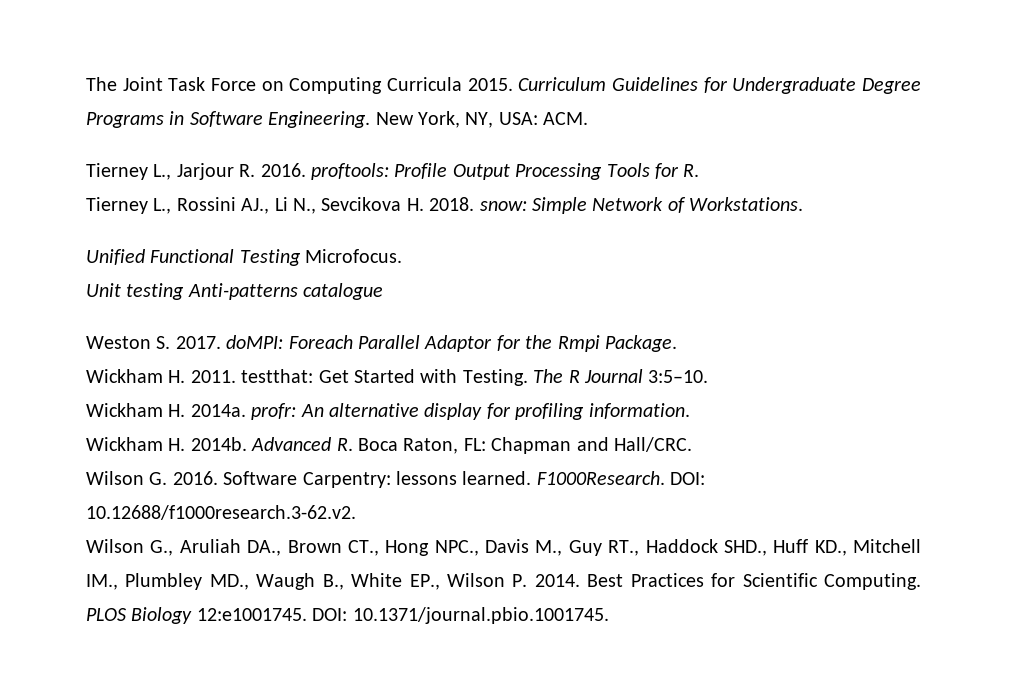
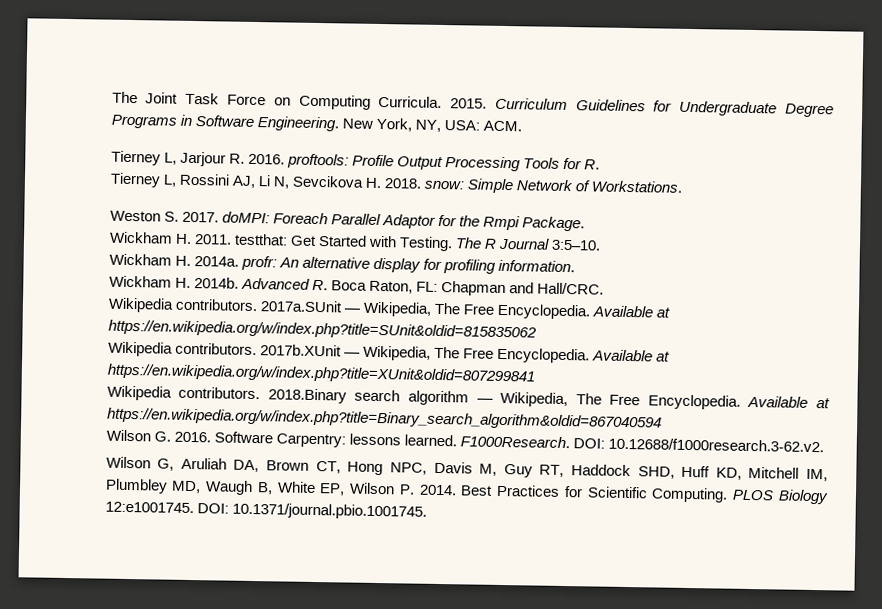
- The Joint Task Force on Computing Curricula 2015.
+ The Joint Task Force on Computing Curricula. 2015.
- Tierney L., Jarjour R. 2016. proftools: Profile Output Processing Tools for R.
+ Tierney L, Jarjour R. 2016. proftools: Profile Output Processing Tools for R.
- Tierney L., Rossini AJ., Li N., Sevcikova H. 2018. snow: Simple Network of Workstations.
+ Tierney L, Rossini AJ, Li N, Sevcikova H. 2018. snow: Simple Network of Workstations.
- Unified Functional Testing Microfocus.
- Unit testing Anti-patterns catalogue
+ Wikipedia contributors. 2017a.SUnit — Wikipedia, The Free Encyclopedia. Available at https://en.wikipedia.org/w/index.php?title=SUnit&oldid=815835062
+ Wikipedia contributors. 2017b.XUnit — Wikipedia, The Free Encyclopedia. Available at https://en.wikipedia.org/w/index.php?title=XUnit&oldid=807299841
+ Wikipedia contributors. 2018.Binary search algorithm — Wikipedia, The Free Encyclopedia. Available at https://en.wikipedia.org/w/index.php?title=Binary_search_algorithm&oldid=867040594
- Wilson G., Aruliah DA., Brown CT., Hong NPC., Davis M., Guy RT., Haddock SHD., Huff KD., Mitchell IM., Plumbley MD., Waugh B., White EP., Wilson P. 2014.
+ Wilson G, Aruliah DA, Brown CT, Hong NPC, Davis M, Guy RT, Haddock SHD, Huff KD, Mitchell IM, Plumbley MD, Waugh B, White EP, Wilson P. 2014.

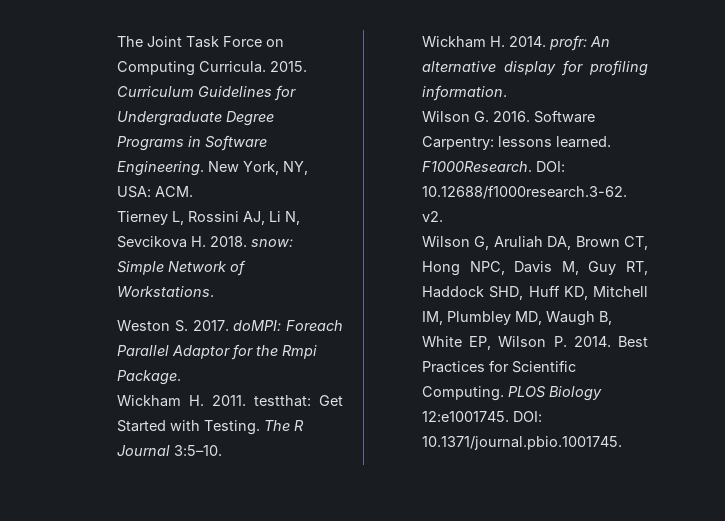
- Tierney L, Jarjour R. 2016. proftools: Profile Output Processing Tools for R.
- Wickham H. 2014a. profr: An alternative display for profiling information.
+ Wickham H. 2014. profr: An alternative display for profiling information.
- Wickham H. 2014b. Advanced R. Boca Raton, FL: Chapman and Hall/CRC.
- Wikipedia contributors. 2017a.SUnit — Wikipedia, The Free Encyclopedia. Available at https://en.wikipedia.org/w/index.php?title=SUnit&oldid=815835062
- Wikipedia contributors. 2017b.XUnit — Wikipedia, The Free Encyclopedia. Available at https://en.wikipedia.org/w/index.php?title=XUnit&oldid=807299841
- Wikipedia contributors. 2018.Binary search algorithm — Wikipedia, The Free Encyclopedia. Available at https://en.wikipedia.org/w/index.php?title=Binary_search_algorithm&oldid=867040594

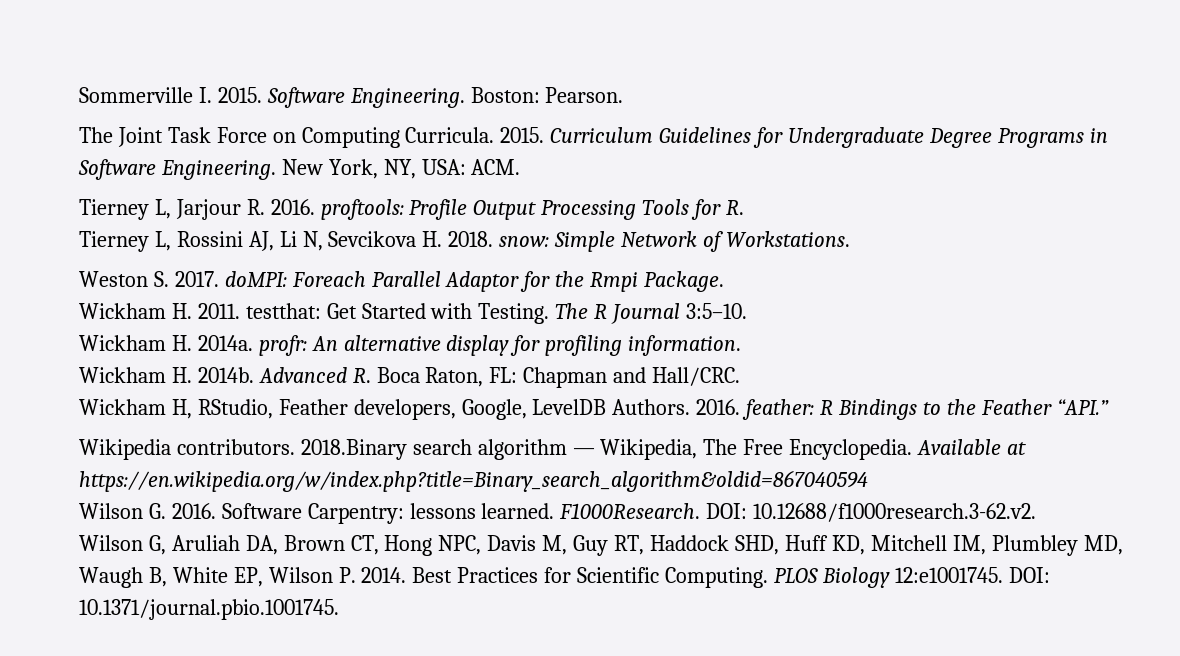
+ Sommerville I. 2015. Software Engineering. Boston: Pearson.
+ Tierney L, Jarjour R. 2016. proftools: Profile Output Processing Tools for R.
- Wickham H. 2014. profr: An alternative display for profiling information.
+ Wickham H. 2014a. profr: An alternative display for profiling information.
+ Wickham H. 2014b. Advanced R. Boca Raton, FL: Chapman and Hall/CRC.
+ Wickham H, RStudio, Feather developers, Google, LevelDB Authors. 2016. feather: R Bindings to the Feather “API.”
+ Wikipedia contributors. 2018.Binary search algorithm — Wikipedia, The Free Encyclopedia. Available at https://en.wikipedia.org/w/index.php?title=Binary_search_algorithm&oldid=867040594

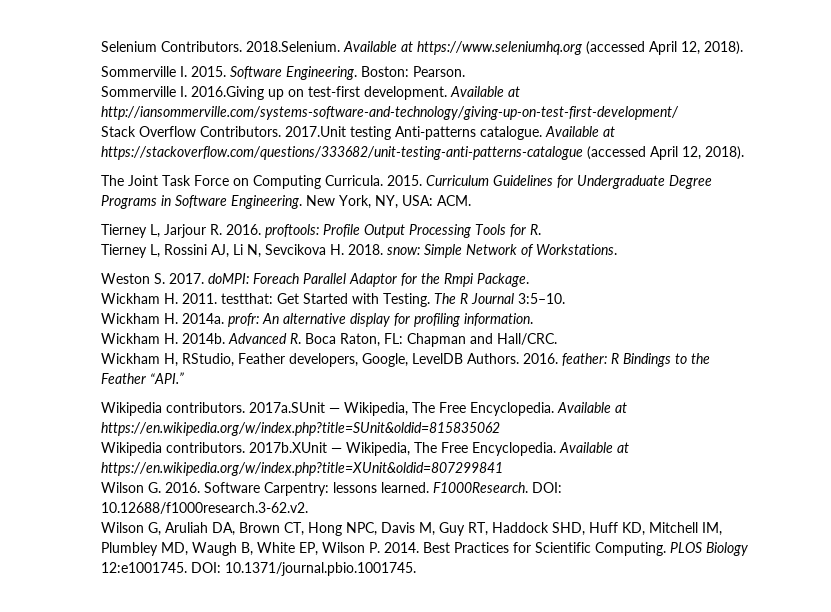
+ Selenium Contributors. 2018.Selenium. Available at https://www.seleniumhq.org (accessed April 12, 2018).
+ Sommerville I. 2016.Giving up on test-first development. Available at http://iansommerville.com/systems-software-and-technology/giving-up-on-test-first-development/
+ Stack Overflow Contributors. 2017.Unit testing Anti-patterns catalogue. Available at https://stackoverflow.com/questions/333682/unit-testing-anti-patterns-catalogue (accessed April 12, 2018).
- 2018.Binary search algorithm — Wikipedia, The Free Encyclopedia. Available at https://en.wikipedia.org/w/index.php?title=Binary_search_algorithm&oldid=867040594
+ 2017a.SUnit — Wikipedia, The Free Encyclopedia. Available at https://en.wikipedia.org/w/index.php?title=SUnit&oldid=815835062
+ Wikipedia contributors. 2017b.XUnit — Wikipedia, The Free Encyclopedia. Available at https://en.wikipedia.org/w/index.php?title=XUnit&oldid=807299841

